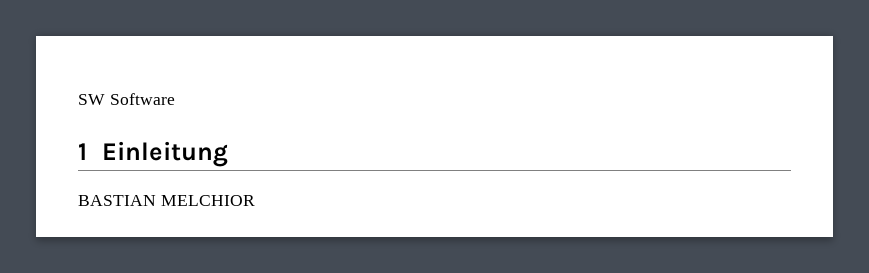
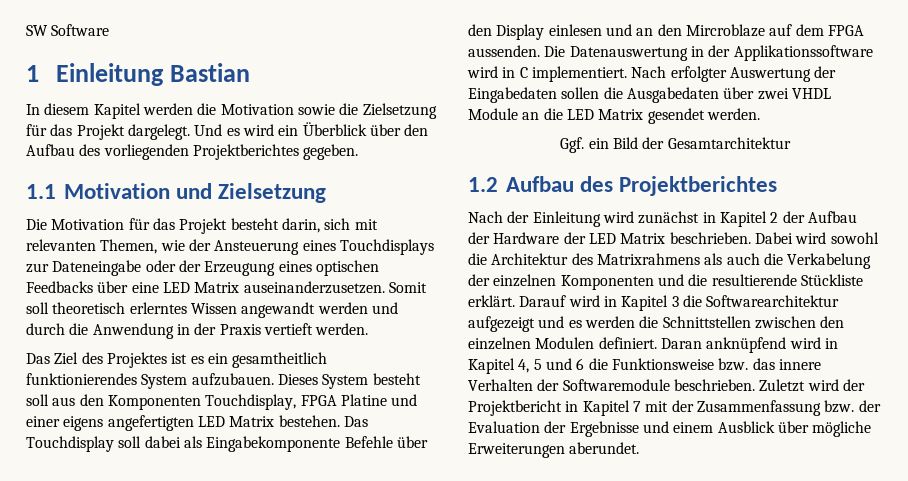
- 1 Einleitung
- BASTIAN MELCHIOR
+ 1 Einleitung Bastian
+ In diesem Kapitel werden die Motivation sowie die Zielsetzung für das Projekt dargelegt. Und es wird ein Überblick über den Aufbau des vorliegenden Projektberichtes gegeben.
+ 1.1 Motivation und Zielsetzung
+ Die Motivation für das Projekt besteht darin, sich mit relevanten Themen, wie der Ansteuerung eines Touchdisplays zur Dateneingabe oder der Erzeugung eines optischen Feedbacks über eine LED Matrix auseinanderzusetzen. Somit soll theoretisch erlerntes Wissen angewandt werden und durch die Anwendung in der Praxis vertieft werden.
+ Das Ziel des Projektes ist es ein gesamtheitlich funktionierendes System aufzubauen. Dieses System besteht soll aus den Komponenten Touchdisplay, FPGA Platine und einer eigens angefertigten LED Matrix bestehen. Das Touchdisplay soll dabei als Eingabekomponente Befehle über den Display einlesen und an den Mircroblaze auf dem FPGA aussenden. Die Datenauswertung in der Applikationssoftware wird in C implementiert. Nach erfolgter Auswertung der Eingabedaten sollen die Ausgabedaten über zwei VHDL Module an die LED Matrix gesendet werden.
+ Ggf. ein Bild der Gesamtarchitektur
+ 1.2 Aufbau des Projektberichtes
+ Nach der Einleitung wird zunächst in Kapitel 2 der Aufbau der Hardware der LED Matrix beschrieben. Dabei wird sowohl die Architektur des Matrixrahmens als auch die Verkabelung der einzelnen Komponenten und die resultierende Stückliste erklärt. Darauf wird in Kapitel 3 die Softwarearchitektur aufgezeigt und es werden die Schnittstellen zwischen den einzelnen Modulen definiert. Daran anknüpfend wird in Kapitel 4, 5 und 6 die Funktionsweise bzw. das innere Verhalten der Softwaremodule beschrieben. Zuletzt wird der Projektbericht in Kapitel 7 mit der Zusammenfassung bzw. der Evaluation der Ergebnisse und einem Ausblick über mögliche Erweiterungen aberundet.

